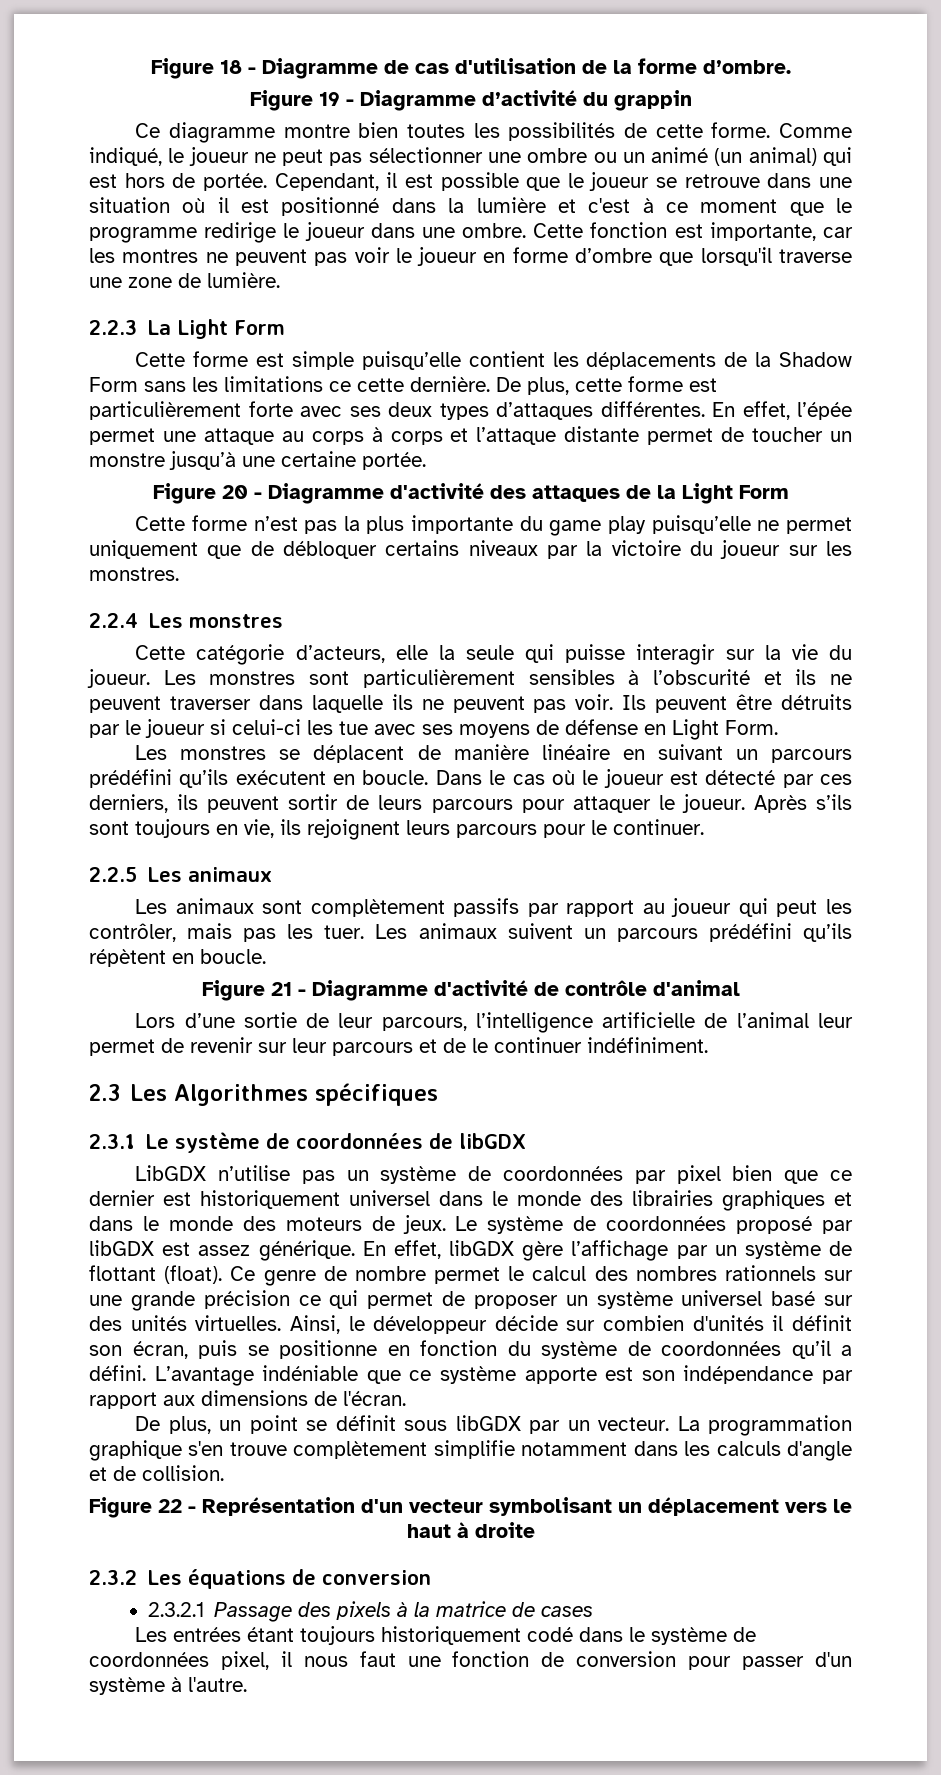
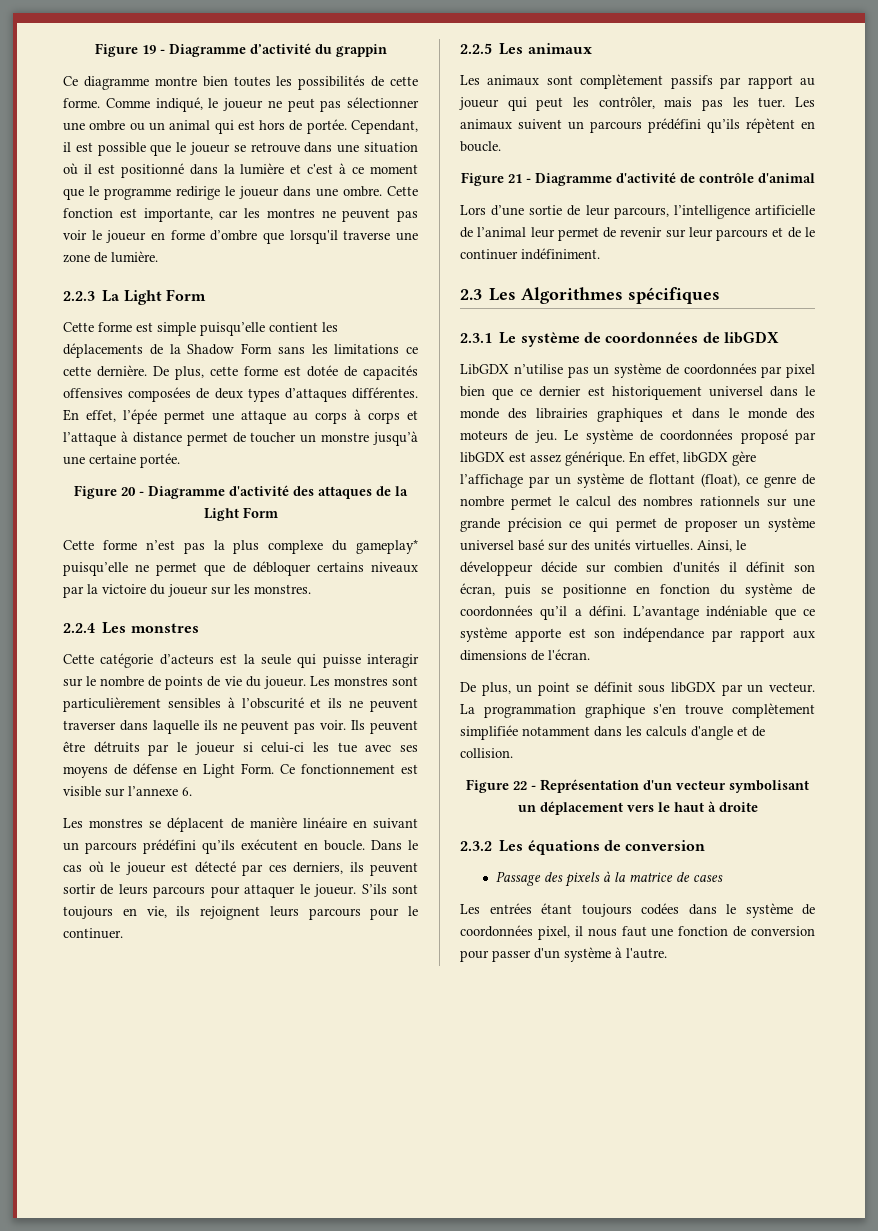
- Figure 18 - Diagramme de cas d'utilisation de la forme d’ombre.
- Comme indiqué, le joueur ne peut pas sélectionner une ombre ou un animé (un animal) qui est hors de portée.
+ Comme indiqué, le joueur ne peut pas sélectionner une ombre ou un animal qui est hors de portée.
- De plus, cette forme est particulièrement forte avec ses deux types d’attaques différentes.
+ De plus, cette forme est dotée de capacités offensives composées de deux types d’attaques différentes.
- En effet, l’épée permet une attaque au corps à corps et l’attaque distante permet de toucher un monstre jusqu’à une certaine portée.
+ En effet, l’épée permet une attaque au corps à corps et l’attaque à distance permet de toucher un monstre jusqu’à une certaine portée.
- Cette forme n’est pas la plus importante du game play puisqu’elle ne permet uniquement que de débloquer certains niveaux par la victoire du joueur sur les monstres.
+ Cette forme n’est pas la plus complexe du gameplay* puisqu’elle ne permet que de débloquer certains niveaux par la victoire du joueur sur les monstres.
- Cette catégorie d’acteurs, elle la seule qui puisse interagir sur la vie du joueur.
+ Cette catégorie d’acteurs est la seule qui puisse interagir sur le nombre de points de vie du joueur.
+ Ce fonctionnement est visible sur l’annexe 6.
- Après s’ils sont toujours en vie, ils rejoignent leurs parcours pour le continuer.
+ S’ils sont toujours en vie, ils rejoignent leurs parcours pour le continuer.
- LibGDX n’utilise pas un système de coordonnées par pixel bien que ce dernier est historiquement universel dans le monde des librairies graphiques et dans le monde des moteurs de jeux.
+ LibGDX n’utilise pas un système de coordonnées par pixel bien que ce dernier est historiquement universel dans le monde des librairies graphiques et dans le monde des moteurs de jeu.
- En effet, libGDX gère l’affichage par un système de flottant (float). Ce genre de nombre permet le calcul des nombres rationnels sur une grande précision ce qui permet de proposer un système universel basé sur des unités virtuelles.
+ En effet, libGDX gère l’affichage par un système de flottant (float), ce genre de nombre permet le calcul des nombres rationnels sur une grande précision ce qui permet de proposer un système universel basé sur des unités virtuelles.
- La programmation graphique s'en trouve complètement simplifie notamment dans les calculs d'angle et de collision.
+ La programmation graphique s'en trouve complètement simplifiée notamment dans les calculs d'angle et de collision.
- 2.3.2.1 Passage des pixels à la matrice de cases
+ Passage des pixels à la matrice de cases
- Les entrées étant toujours historiquement codé dans le système de coordonnées pixel, il nous faut une fonction de conversion pour passer d'un système à l'autre.
+ Les entrées étant toujours codées dans le système de coordonnées pixel, il nous faut une fonction de conversion pour passer d'un système à l'autre.

